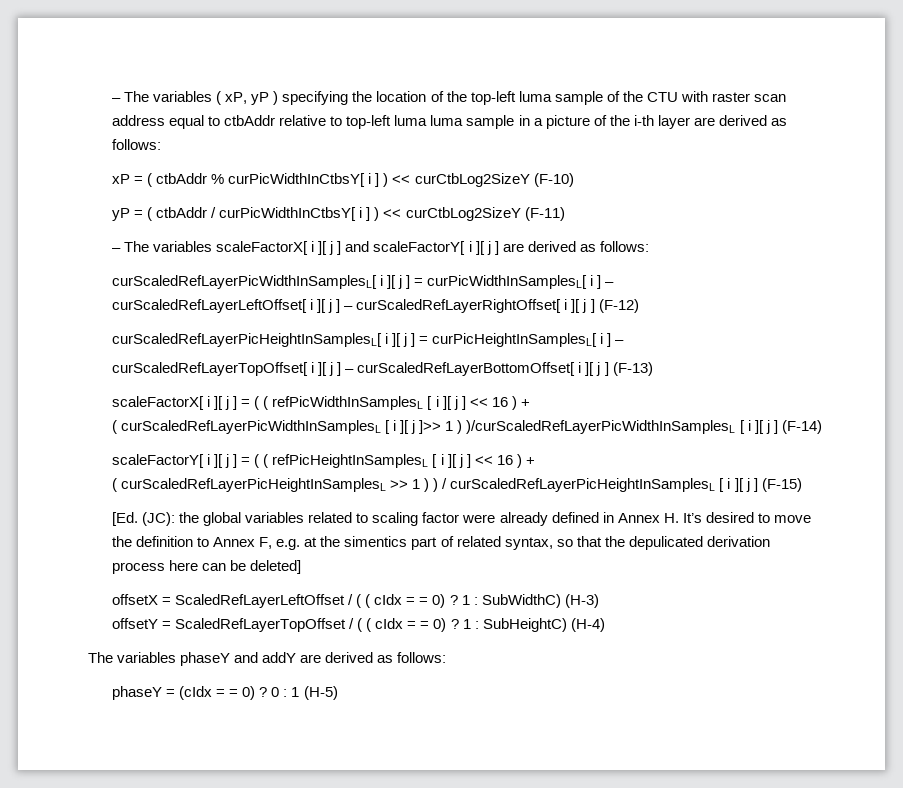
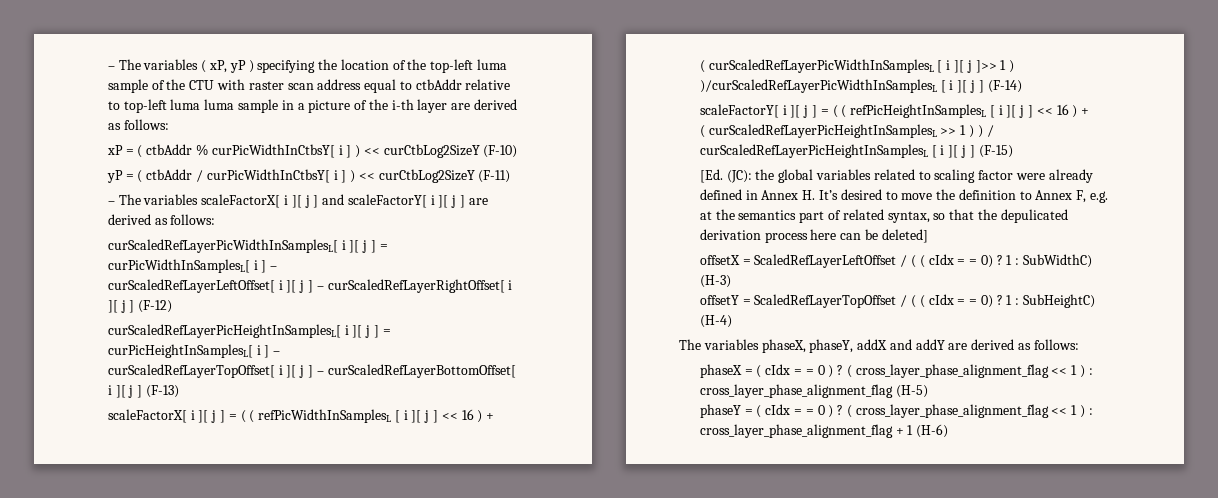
- [Ed. (JC): the global variables related to scaling factor were already defined in Annex H. It’s desired to move the definition to Annex F, e.g. at the simentics part of related syntax, so that the depulicated derivation process here can be deleted]
+ [Ed. (JC): the global variables related to scaling factor were already defined in Annex H. It’s desired to move the definition to Annex F, e.g. at the semantics part of related syntax, so that the depulicated derivation process here can be deleted]
- The variables phaseY and addY are derived as follows:
+ The variables phaseX, phaseY, addX and addY are derived as follows:
- phaseY = (cIdx = = 0) ? 0 : 1 (H-5)
+ phaseX = ( cIdx = = 0 ) ? ( cross_layer_phase_alignment_flag << 1 ) : cross_layer_phase_alignment_flag (H-5)
+ phaseY = ( cIdx = = 0 ) ? ( cross_layer_phase_alignment_flag << 1 ) : cross_layer_phase_alignment_flag + 1 (H-6)

